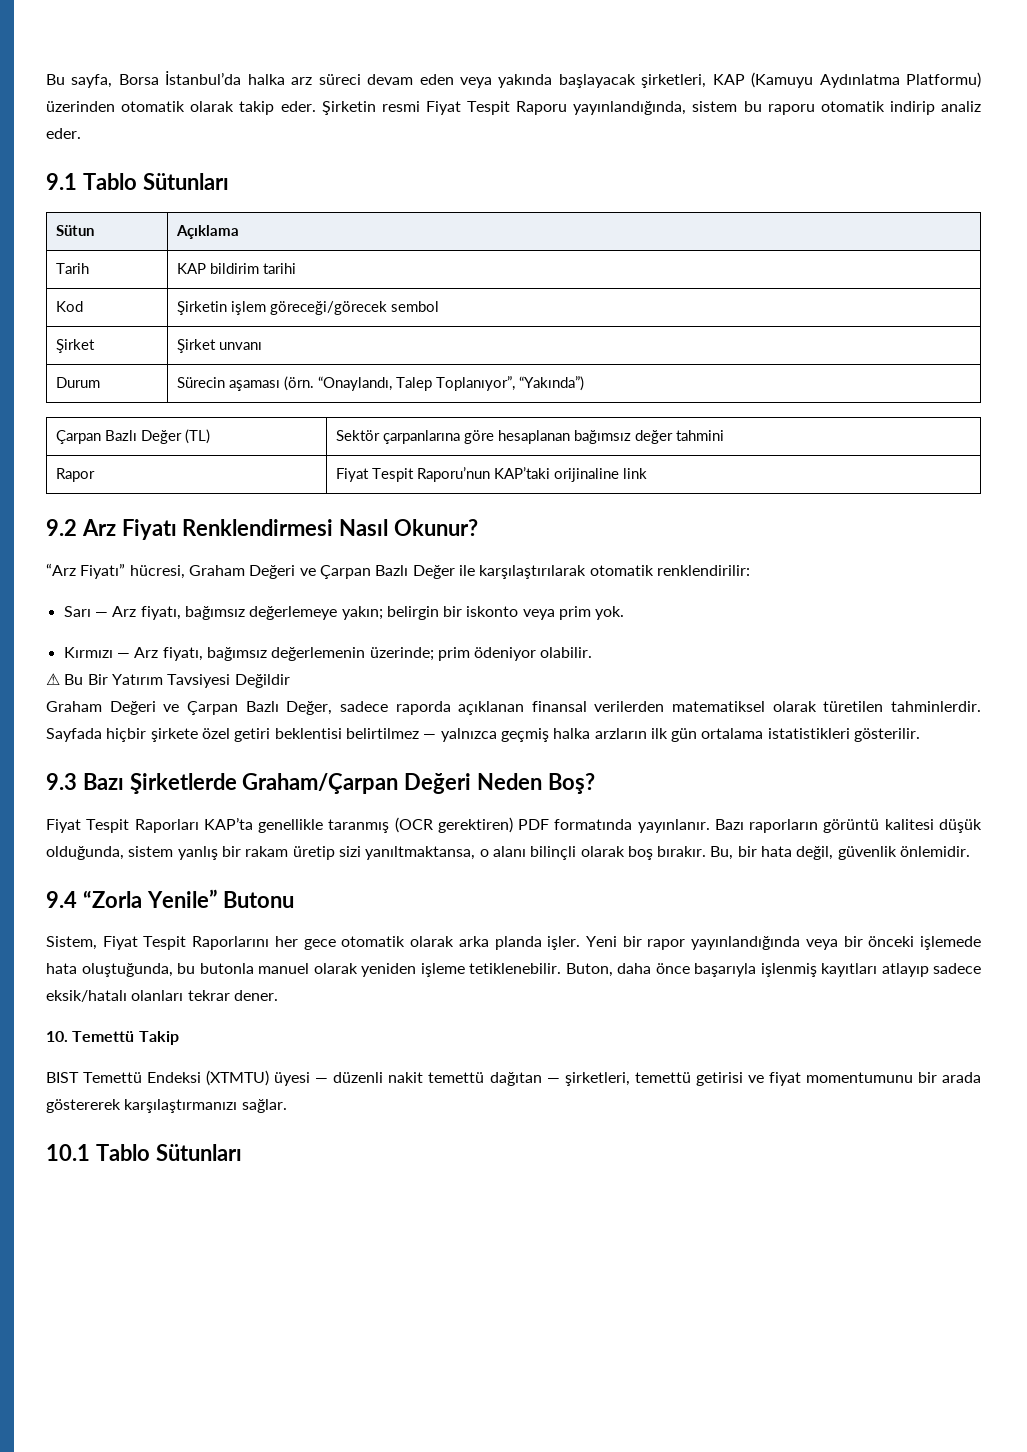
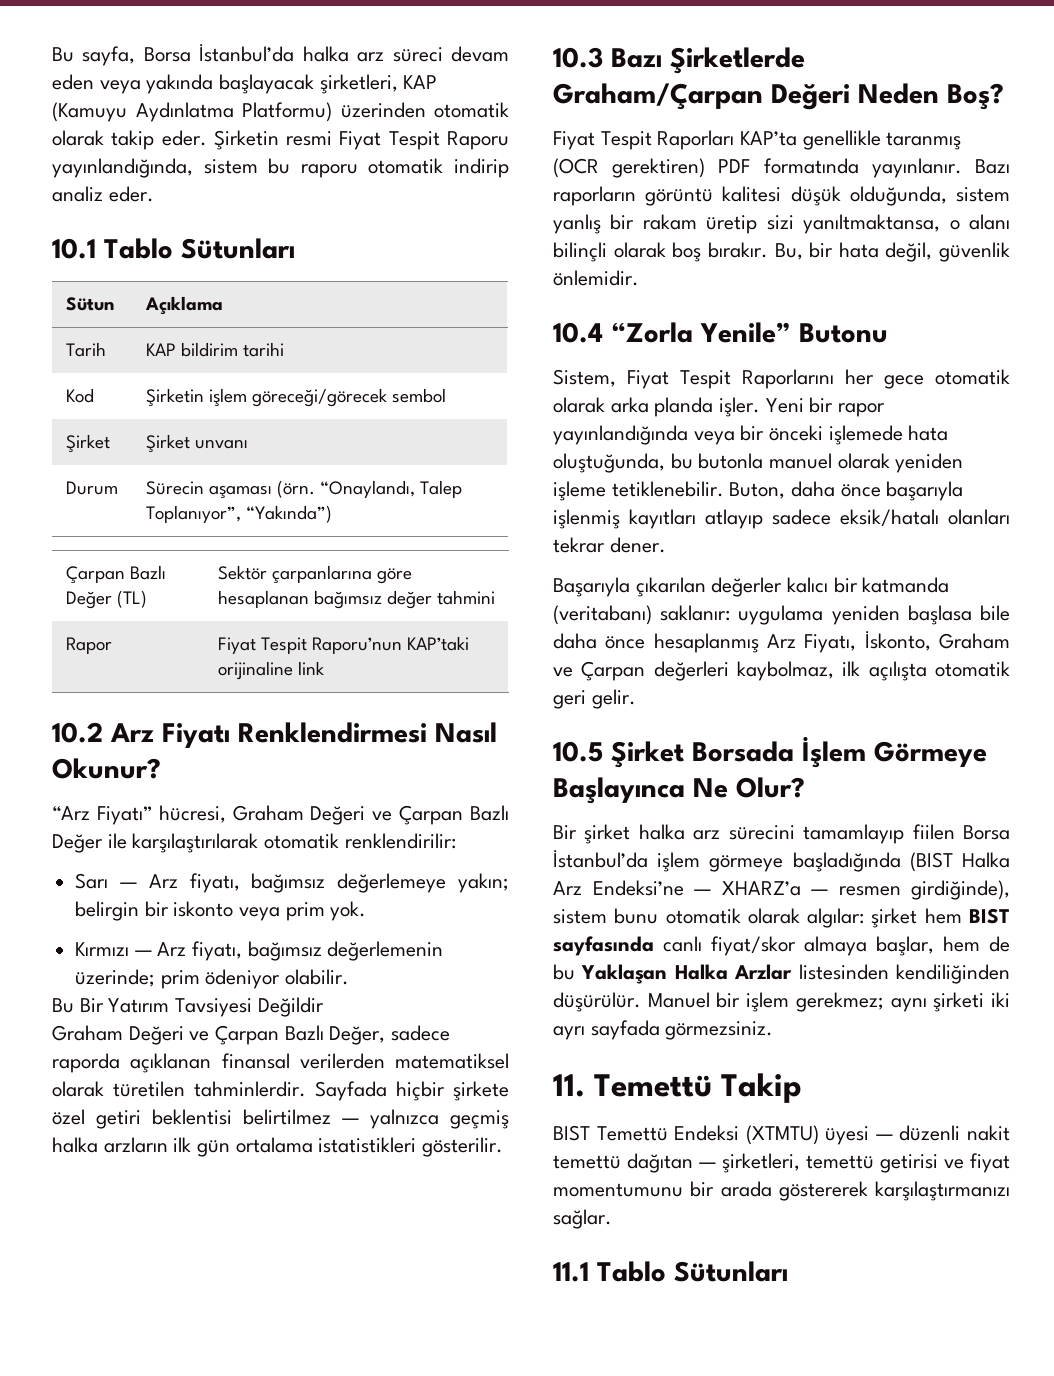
- 9.1 Tablo Sütunları
+ 10.1 Tablo Sütunları
- 9.2 Arz Fiyatı Renklendirmesi Nasıl Okunur?
+ 10.2 Arz Fiyatı Renklendirmesi Nasıl Okunur?
- ⚠ Bu Bir Yatırım Tavsiyesi Değildir
+ Bu Bir Yatırım Tavsiyesi Değildir
- 9.3 Bazı Şirketlerde Graham/Çarpan Değeri Neden Boş?
+ 10.3 Bazı Şirketlerde Graham/Çarpan Değeri Neden Boş?
- 9.4 “Zorla Yenile” Butonu
+ 10.4 “Zorla Yenile” Butonu
- 10. Temettü Takip
+ Başarıyla çıkarılan değerler kalıcı bir katmanda (veritabanı) saklanır: uygulama yeniden başlasa bile daha önce hesaplanmış Arz Fiyatı, İskonto, Graham ve Çarpan değerleri kaybolmaz, ilk açılışta otomatik geri gelir.
+ 10.5 Şirket Borsada İşlem Görmeye Başlayınca Ne Olur?
+ Bir şirket halka arz sürecini tamamlayıp fiilen Borsa İstanbul’da işlem görmeye başladığında (BIST Halka Arz Endeksi’ne — XHARZ’a — resmen girdiğinde), sistem bunu otomatik olarak algılar: şirket hem BIST sayfasında canlı fiyat/skor almaya başlar, hem de bu Yaklaşan Halka Arzlar listesinden kendiliğinden düşürülür. Manuel bir işlem gerekmez; aynı şirketi iki ayrı sayfada görmezsiniz.
+ 11. Temettü Takip
- 10.1 Tablo Sütunları
+ 11.1 Tablo Sütunları

